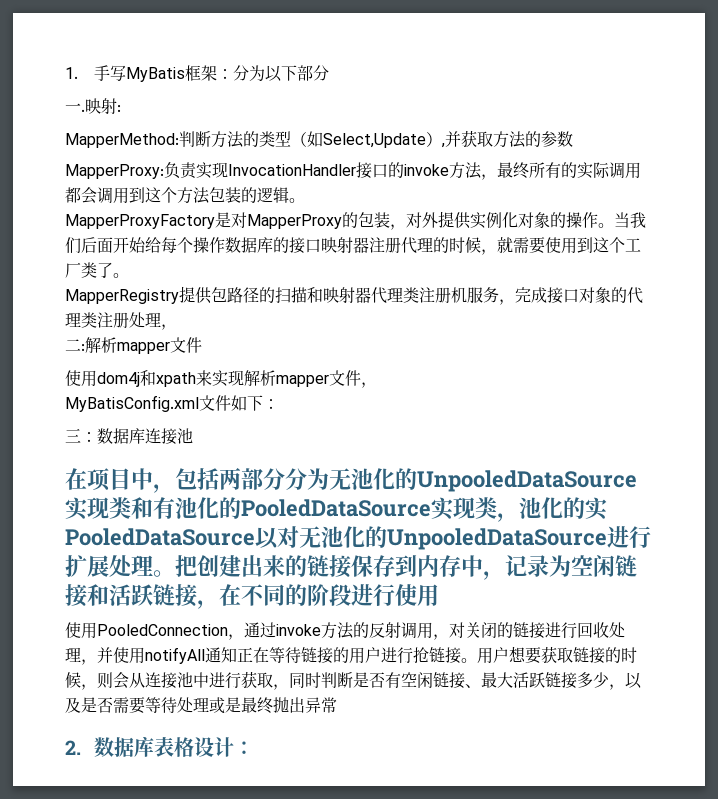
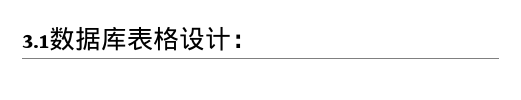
- 1.手写MyBatis框架：分为以下部分
- 一.映射:
- MapperMethod:判断方法的类型（如Select,Update）,并获取方法的参数
- MapperProxy:负责实现InvocationHandler接口的invoke方法，最终所有的实际调用都会调用到这个方法包装的逻辑。
- MapperProxyFactory是对MapperProxy的包装，对外提供实例化对象的操作。当我们后面开始给每个操作数据库的接口映射器注册代理的时候，就需要使用到这个工厂类了。
- MapperRegistry提供包路径的扫描和映射器代理类注册机服务，完成接口对象的代理类注册处理，
- 二:解析mapper文件
- 使用dom4j和xpath来实现解析mapper文件，
- MyBatisConfig.xml文件如下：
- 三：数据库连接池
- 在项目中，包括两部分分为无池化的UnpooledDataSource实现类和有池化的PooledDataSource实现类，池化的实PooledDataSource以对无池化的UnpooledDataSource进行扩展处理。把创建出来的链接保存到内存中，记录为空闲链接和活跃链接，在不同的阶段进行使用
- 使用PooledConnection，通过invoke方法的反射调用，对关闭的链接进行回收处理，并使用notifyAll通知正在等待链接的用户进行抢链接。用户想要获取链接的时候，则会从连接池中进行获取，同时判断是否有空闲链接、最大活跃链接多少，以及是否需要等待处理或是最终抛出异常
- 2.数据库表格设计：
+ 3.1数据库表格设计：

